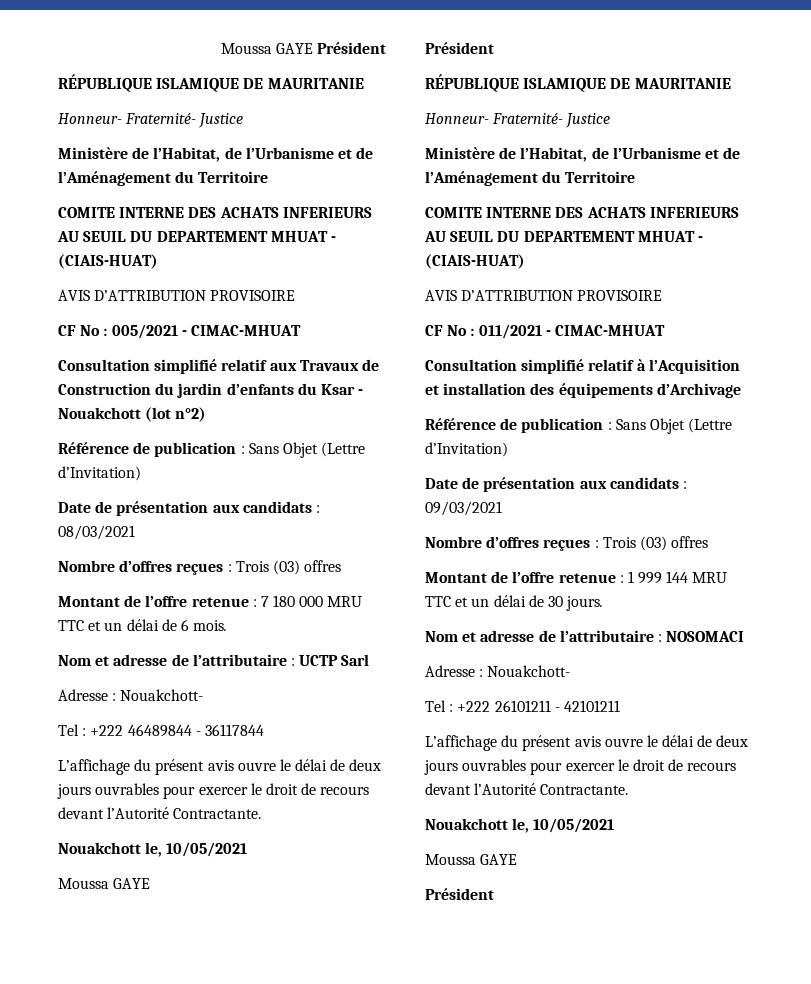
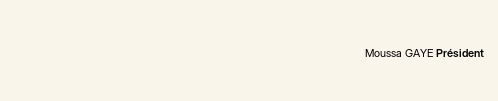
  Moussa GAYE Président
- RÉPUBLIQUE ISLAMIQUE DE MAURITANIE
- Honneur- Fraternité- Justice
- Ministère de l’Habitat, de l’Urbanisme et de l’Aménagement du Territoire
- COMITE INTERNE DES ACHATS INFERIEURS AU SEUIL DU DEPARTEMENT MHUAT - (CIAIS-HUAT)
- AVIS D’ATTRIBUTION PROVISOIRE
- CF No : 005/2021 - CIMAC-MHUAT
- Consultation simplifié relatif aux Travaux de Construction du jardin d’enfants du Ksar - Nouakchott (lot n°2)
- Référence de publication : Sans Objet (Lettre d’Invitation)
- Date de présentation aux candidats : 08/03/2021
- Nombre d’offres reçues : Trois (03) offres
- Montant de l’offre retenue : 7 180 000 MRU TTC et un délai de 6 mois.
- Nom et adresse de l’attributaire : UCTP Sarl
- Adresse : Nouakchott-
- Tel : +222 46489844 - 36117844
- L’affichage du présent avis ouvre le délai de deux jours ouvrables pour exercer le droit de recours devant l’Autorité Contractante.
- Nouakchott le, 10/05/2021
- Moussa GAYE
- Président
- RÉPUBLIQUE ISLAMIQUE DE MAURITANIE
- Honneur- Fraternité- Justice
- Ministère de l’Habitat, de l’Urbanisme et de l’Aménagement du Territoire
- COMITE INTERNE DES ACHATS INFERIEURS AU SEUIL DU DEPARTEMENT MHUAT - (CIAIS-HUAT)
- AVIS D’ATTRIBUTION PROVISOIRE
- CF No : 011/2021 - CIMAC-MHUAT
- Consultation simplifié relatif à l’Acquisition et installation des équipements d’Archivage
- Référence de publication : Sans Objet (Lettre d’Invitation)
- Date de présentation aux candidats : 09/03/2021
- Nombre d’offres reçues : Trois (03) offres
- Montant de l’offre retenue : 1 999 144 MRU TTC et un délai de 30 jours.
- Nom et adresse de l’attributaire : NOSOMACI
- Adresse : Nouakchott-
- Tel : +222 26101211 - 42101211
- L’affichage du présent avis ouvre le délai de deux jours ouvrables pour exercer le droit de recours devant l’Autorité Contractante.
- Nouakchott le, 10/05/2021
- Moussa GAYE
- Président

